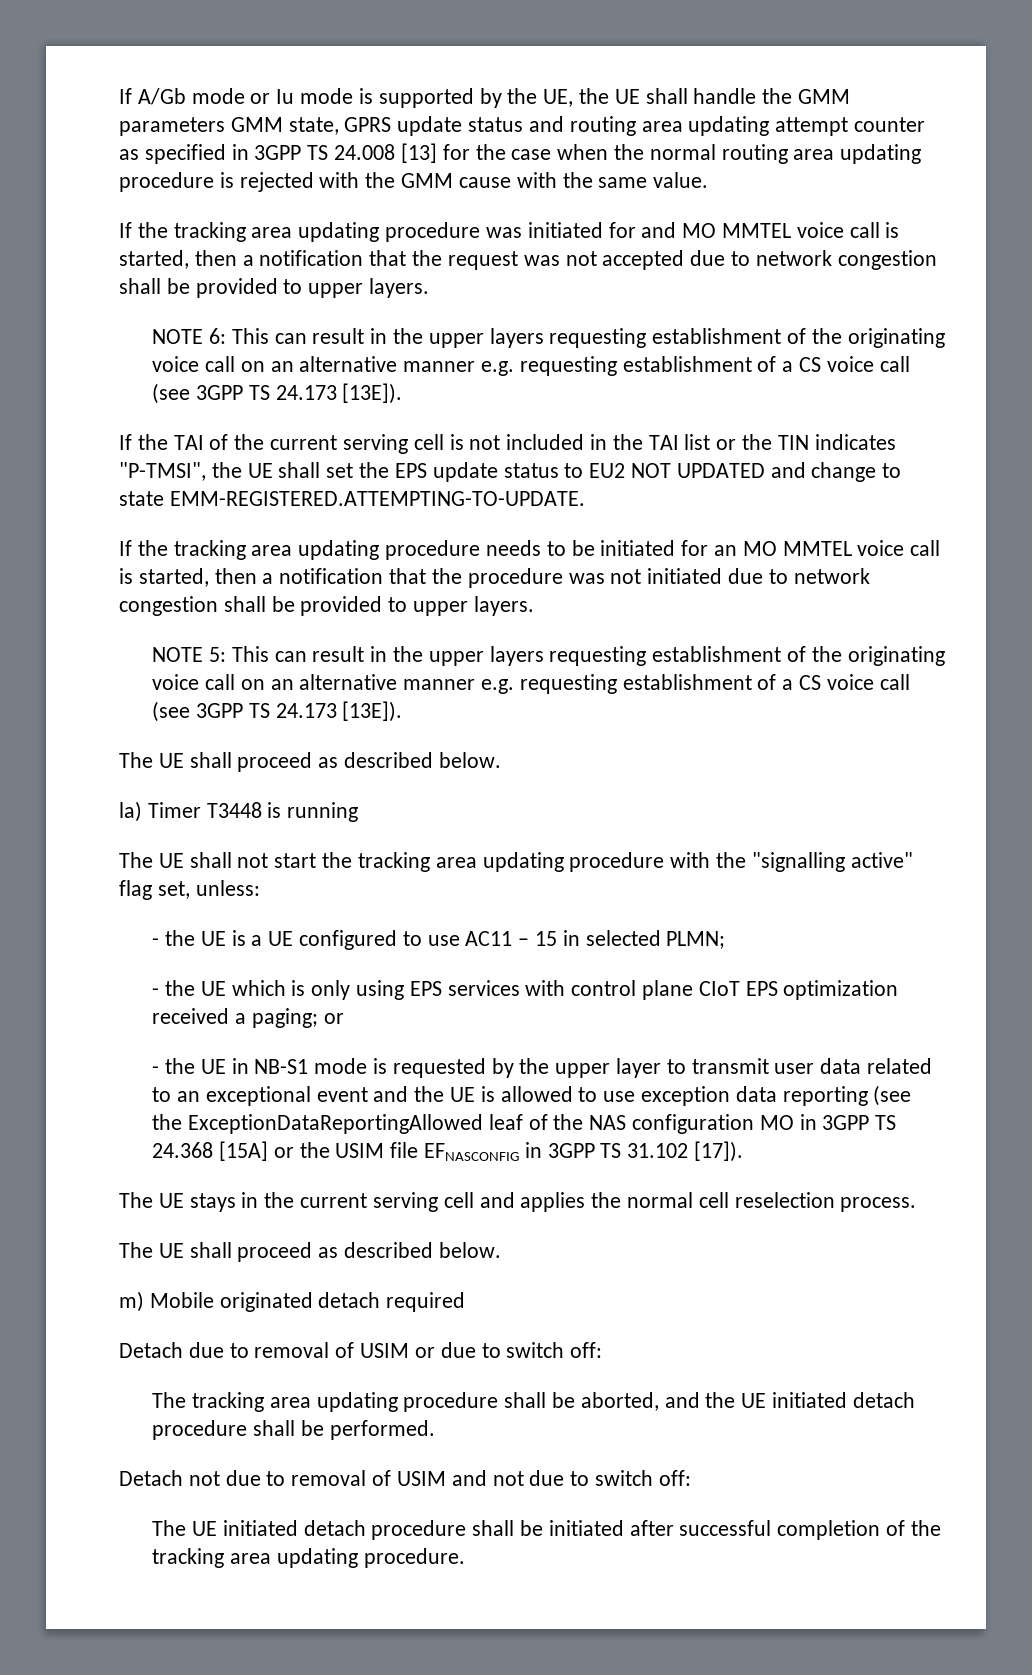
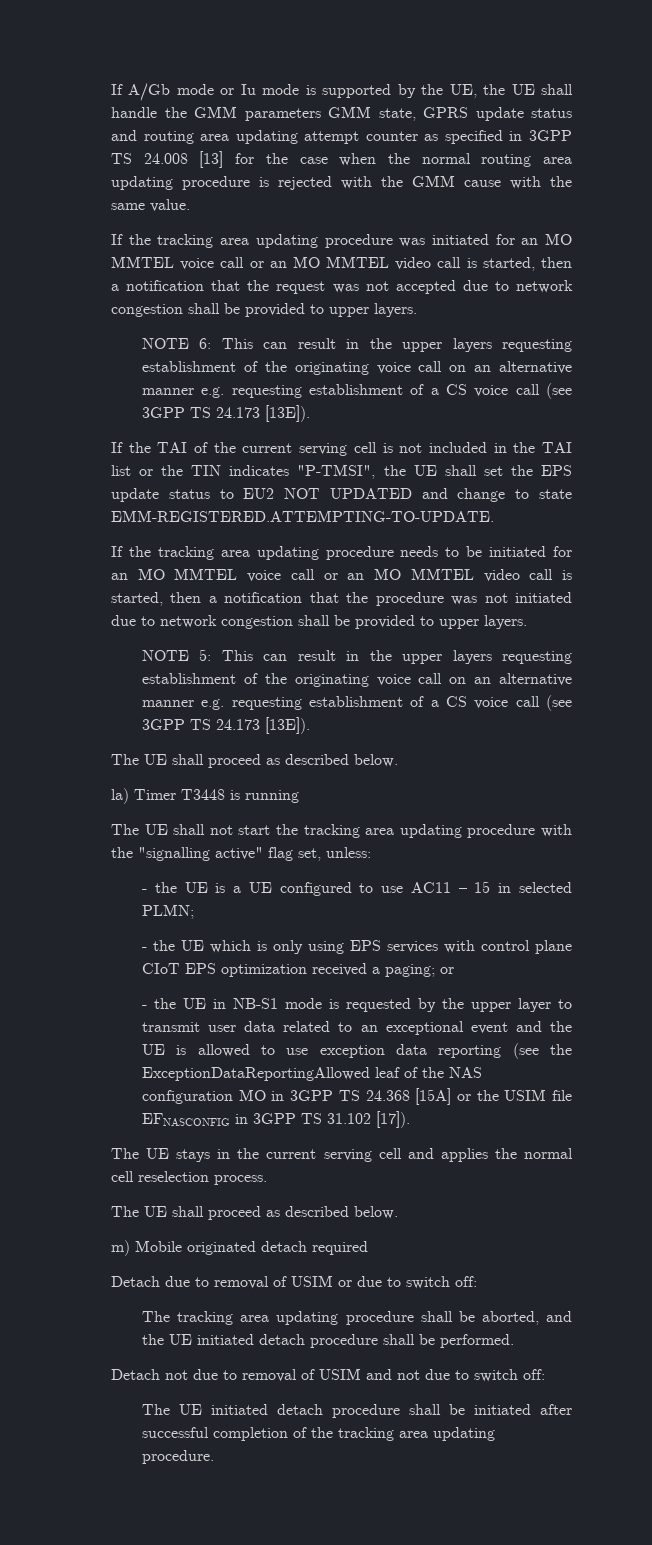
- If the tracking area updating procedure was initiated for and MO MMTEL voice call is started, then a notification that the request was not accepted due to network congestion shall be provided to upper layers.
+ If the tracking area updating procedure was initiated for an MO MMTEL voice call or an MO MMTEL video call is started, then a notification that the request was not accepted due to network congestion shall be provided to upper layers.
- If the tracking area updating procedure needs to be initiated for an MO MMTEL voice call is started, then a notification that the procedure was not initiated due to network congestion shall be provided to upper layers.
+ If the tracking area updating procedure needs to be initiated for an MO MMTEL voice call or an MO MMTEL video call is started, then a notification that the procedure was not initiated due to network congestion shall be provided to upper layers.

